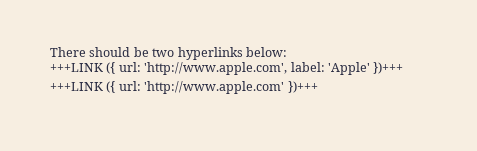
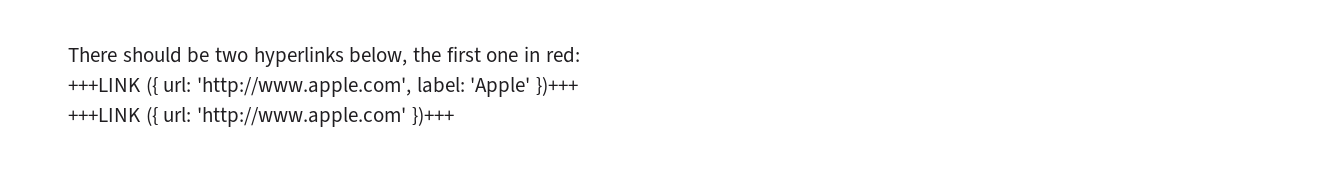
- There should be two hyperlinks below:
+ There should be two hyperlinks below, the first one in red:

